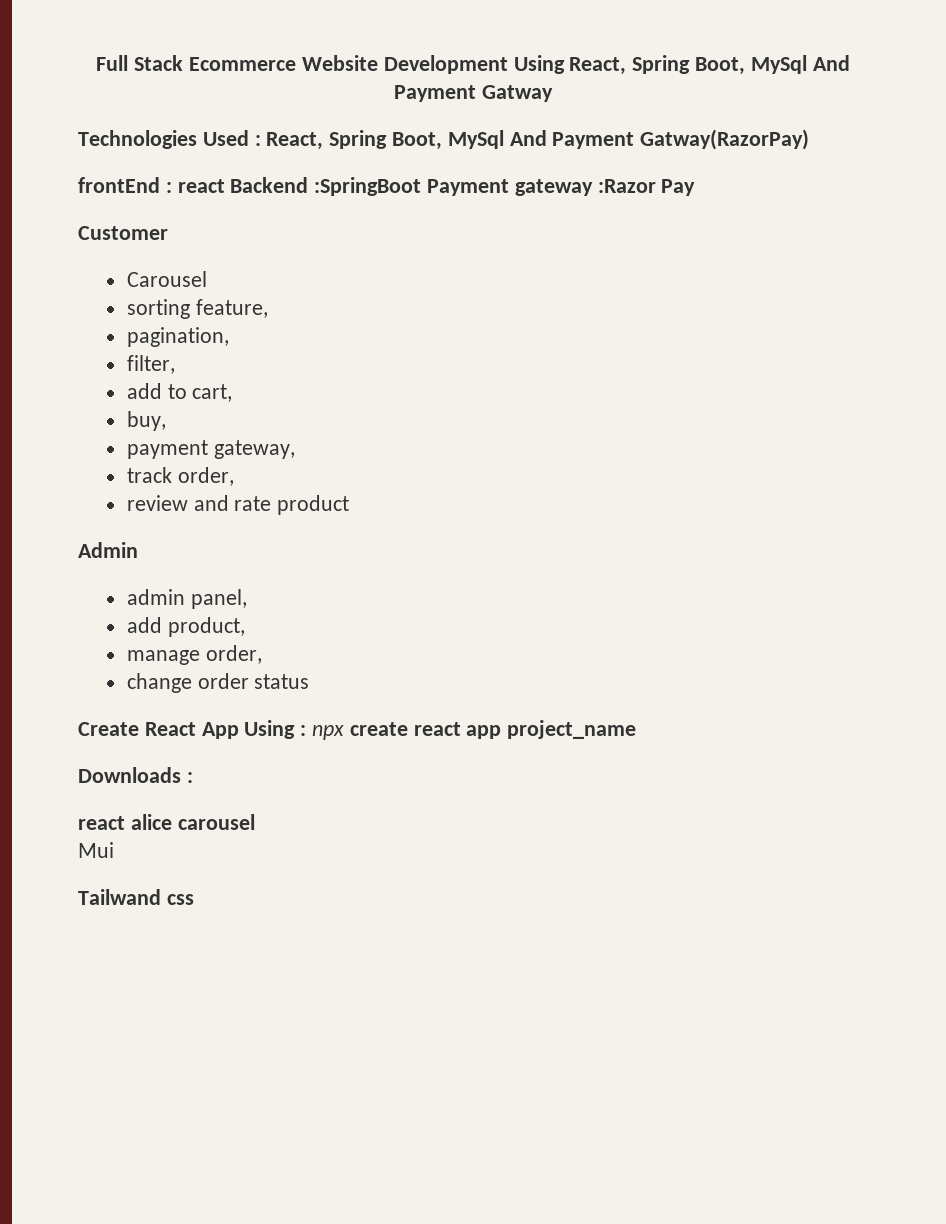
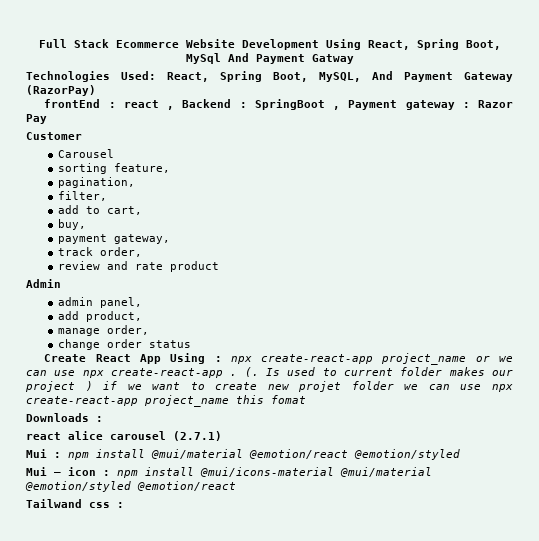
- Technologies Used : React, Spring Boot, MySql And Payment Gatway(RazorPay)
+ Technologies Used: React, Spring Boot, MySQL, And Payment Gateway (RazorPay)
- frontEnd : react Backend :SpringBoot Payment gateway :Razor Pay
+ frontEnd : react , Backend : SpringBoot , Payment gateway : Razor Pay
- Create React App Using : npx create react app project_name
+ Create React App Using : npx create-react-app project_name or we can use npx create-react-app . (. Is used to current folder makes our project ) if we want to create new projet folder we can use npx create-react-app project_name this fomat
- react alice carousel
- Mui
+ react alice carousel (2.7.1)
+ Mui : npm install @mui/material @emotion/react @emotion/styled
+ Mui – icon : npm install @mui/icons-material @mui/material @emotion/styled @emotion/react
- Tailwand css
+ Tailwand css :

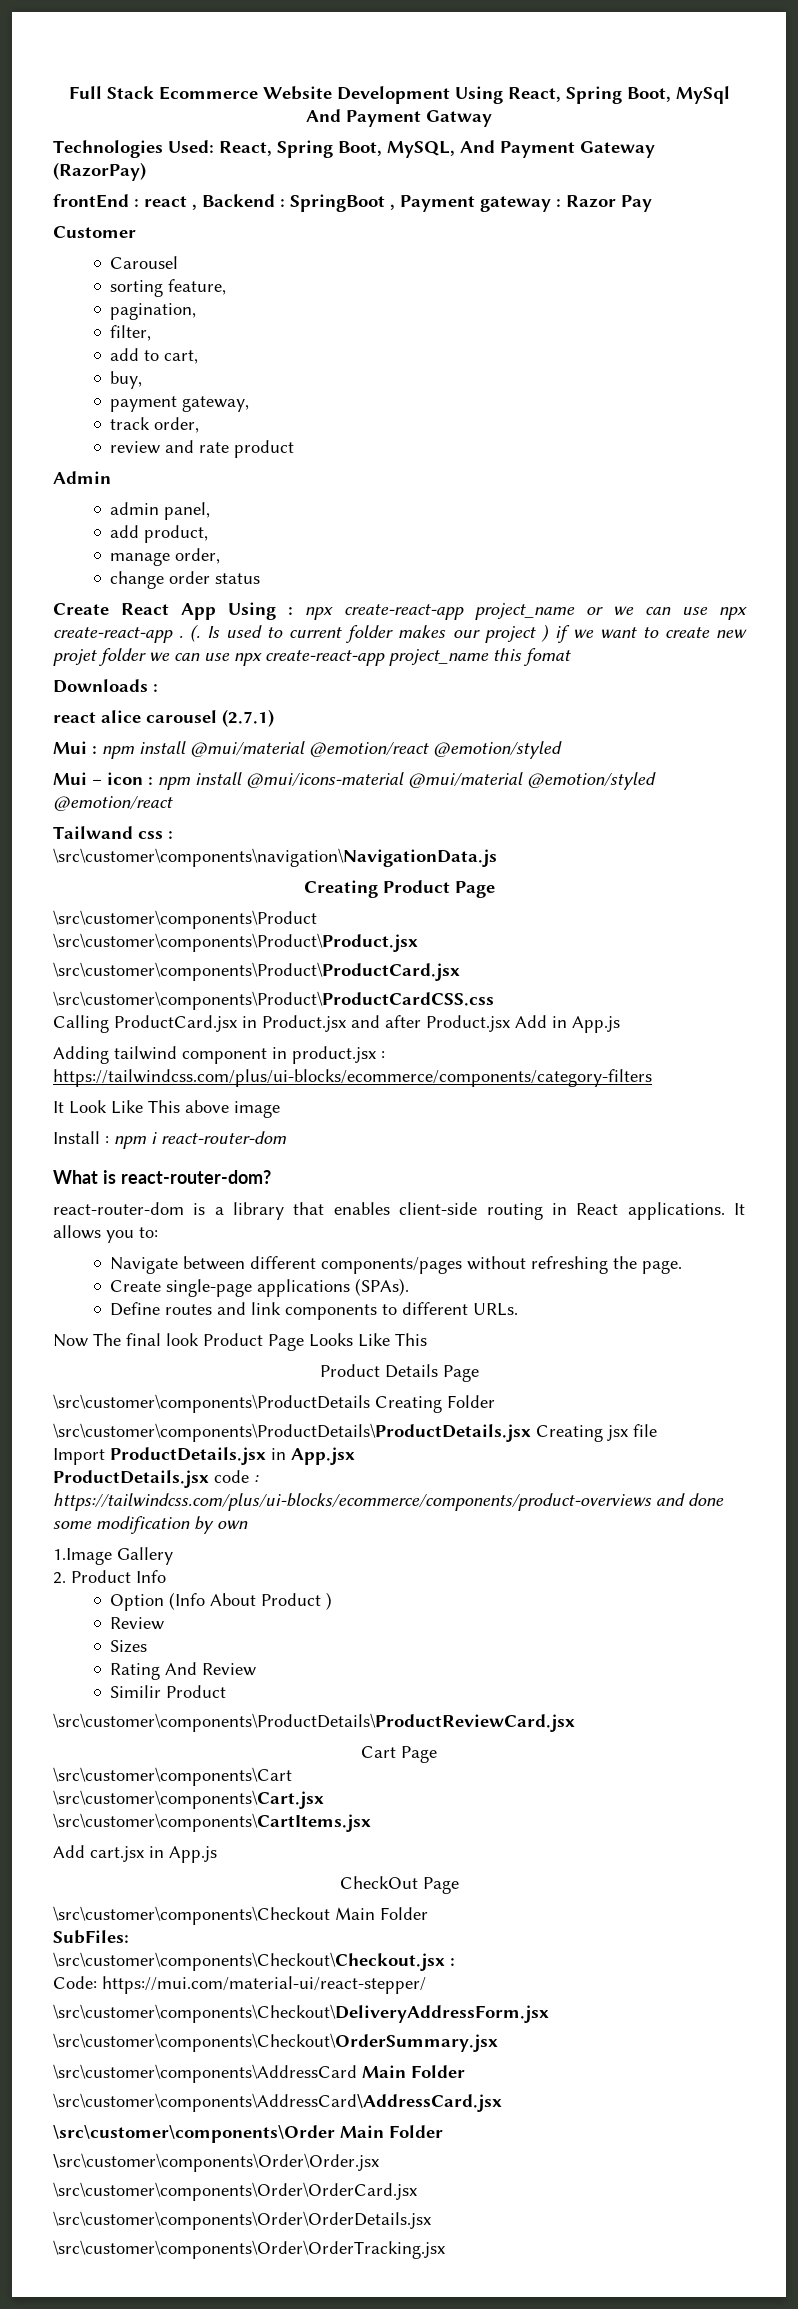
+ \src\customer\components\navigation\NavigationData.js
+ Creating Product Page
+ \src\customer\components\Product
+ \src\customer\components\Product\Product.jsx
+ \src\customer\components\Product\ProductCard.jsx
+ \src\customer\components\Product\ProductCardCSS.css
+ Calling ProductCard.jsx in Product.jsx and after Product.jsx Add in App.js
+ Adding tailwind component in product.jsx : https://tailwindcss.com/plus/ui-blocks/ecommerce/components/category-filters
+ It Look Like This above image
+ Install : npm i react-router-dom
+ What is react-router-dom?
+ react-router-dom is a library that enables client-side routing in React applications. It allows you to:
+ Navigate between different components/pages without refreshing the page.
+ Create single-page applications (SPAs).
+ Define routes and link components to different URLs.
+ Now The final look Product Page Looks Like This
+ Product Details Page
+ \src\customer\components\ProductDetails Creating Folder
+ \src\customer\components\ProductDetails\ProductDetails.jsx Creating jsx file
+ Import ProductDetails.jsx in App.jsx
+ ProductDetails.jsx code : https://tailwindcss.com/plus/ui-blocks/ecommerce/components/product-overviews and done some modification by own
+ 1.Image Gallery
+ 2. Product Info
+ Option (Info About Product )
+ Review
+ Sizes
+ Rating And Review
+ Similir Product
+ \src\customer\components\ProductDetails\ProductReviewCard.jsx
+ Cart Page
+ \src\customer\components\Cart
+ \src\customer\components\Cart.jsx
+ \src\customer\components\CartItems.jsx
+ Add cart.jsx in App.js
+ CheckOut Page
+ \src\customer\components\Checkout Main Folder
+ SubFiles:
+ \src\customer\components\Checkout\Checkout.jsx :
+ Code: https://mui.com/material-ui/react-stepper/
+ \src\customer\components\Checkout\DeliveryAddressForm.jsx
+ \src\customer\components\Checkout\OrderSummary.jsx
+ \src\customer\components\AddressCard Main Folder
+ \src\customer\components\AddressCard\AddressCard.jsx
+ \src\customer\components\Order Main Folder
+ \src\customer\components\Order\Order.jsx
+ \src\customer\components\Order\OrderCard.jsx
+ \src\customer\components\Order\OrderDetails.jsx
+ \src\customer\components\Order\OrderTracking.jsx

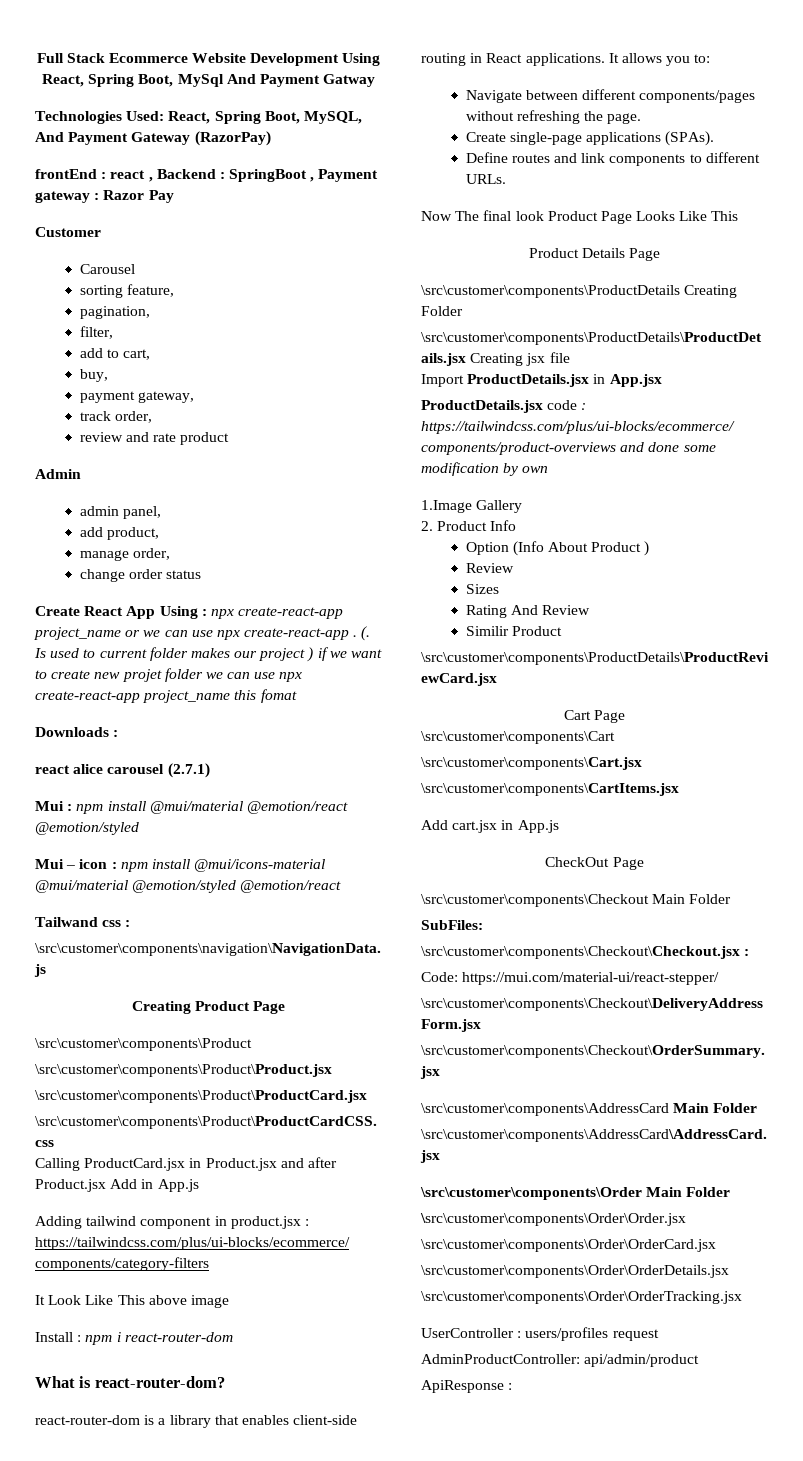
+ UserController : users/profiles request
+ AdminProductController: api/admin/product
+ ApiResponse :

